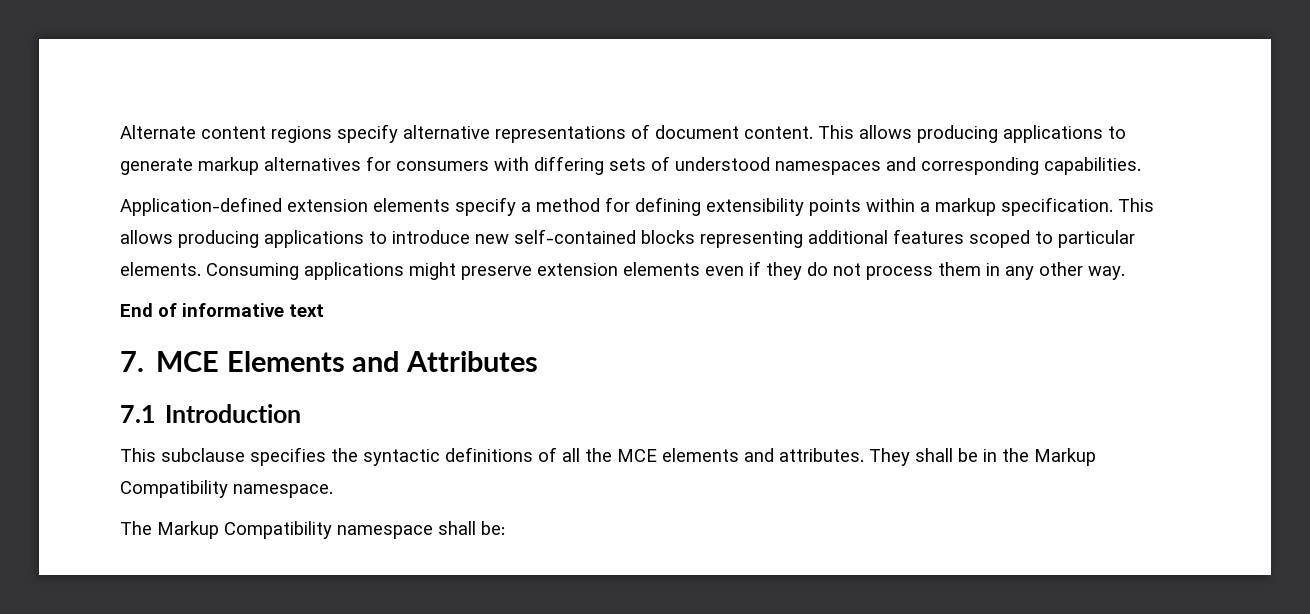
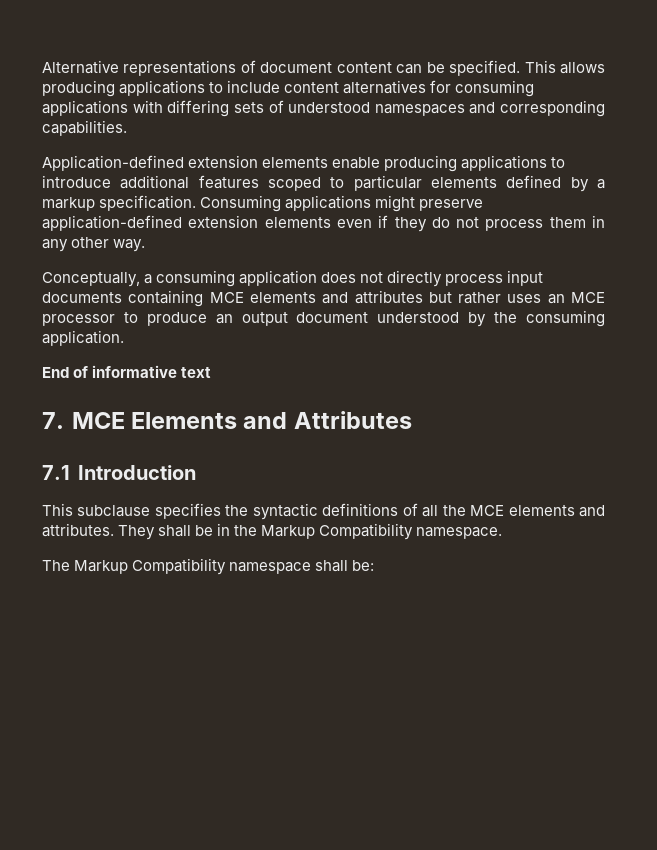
- Alternate content regions specify alternative representations of document content. This allows producing applications to generate markup alternatives for consumers with differing sets of understood namespaces and corresponding capabilities.
+ Alternative representations of document content can be specified. This allows producing applications to include content alternatives for consuming applications with differing sets of understood namespaces and corresponding capabilities.
- Application-defined extension elements specify a method for defining extensibility points within a markup specification. This allows producing applications to introduce new self-contained blocks representing additional features scoped to particular elements.
+ Application-defined extension elements enable producing applications to introduce additional features scoped to particular elements defined by a markup specification.
- Consuming applications might preserve extension elements even if they do not process them in any other way.
+ Consuming applications might preserve application-defined extension elements even if they do not process them in any other way.
+ Conceptually, a consuming application does not directly process input documents containing MCE elements and attributes but rather uses an MCE processor to produce an output document understood by the consuming application.

